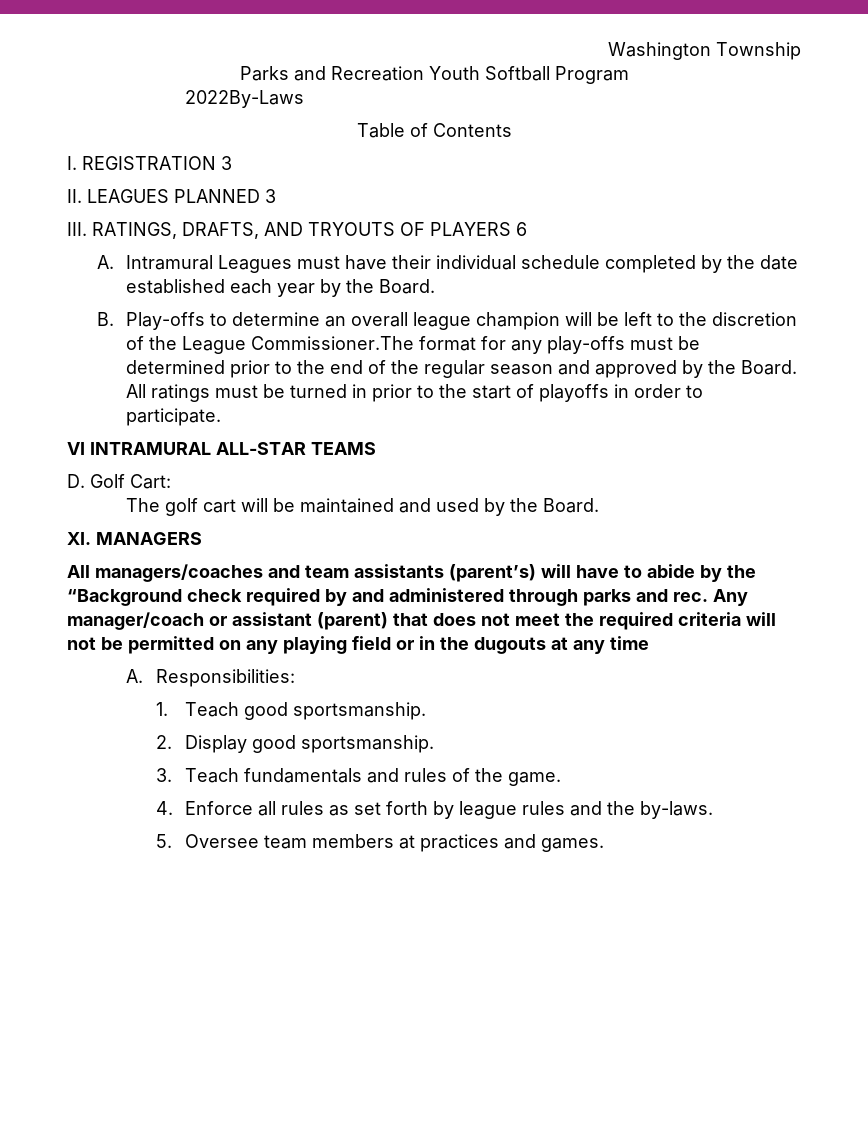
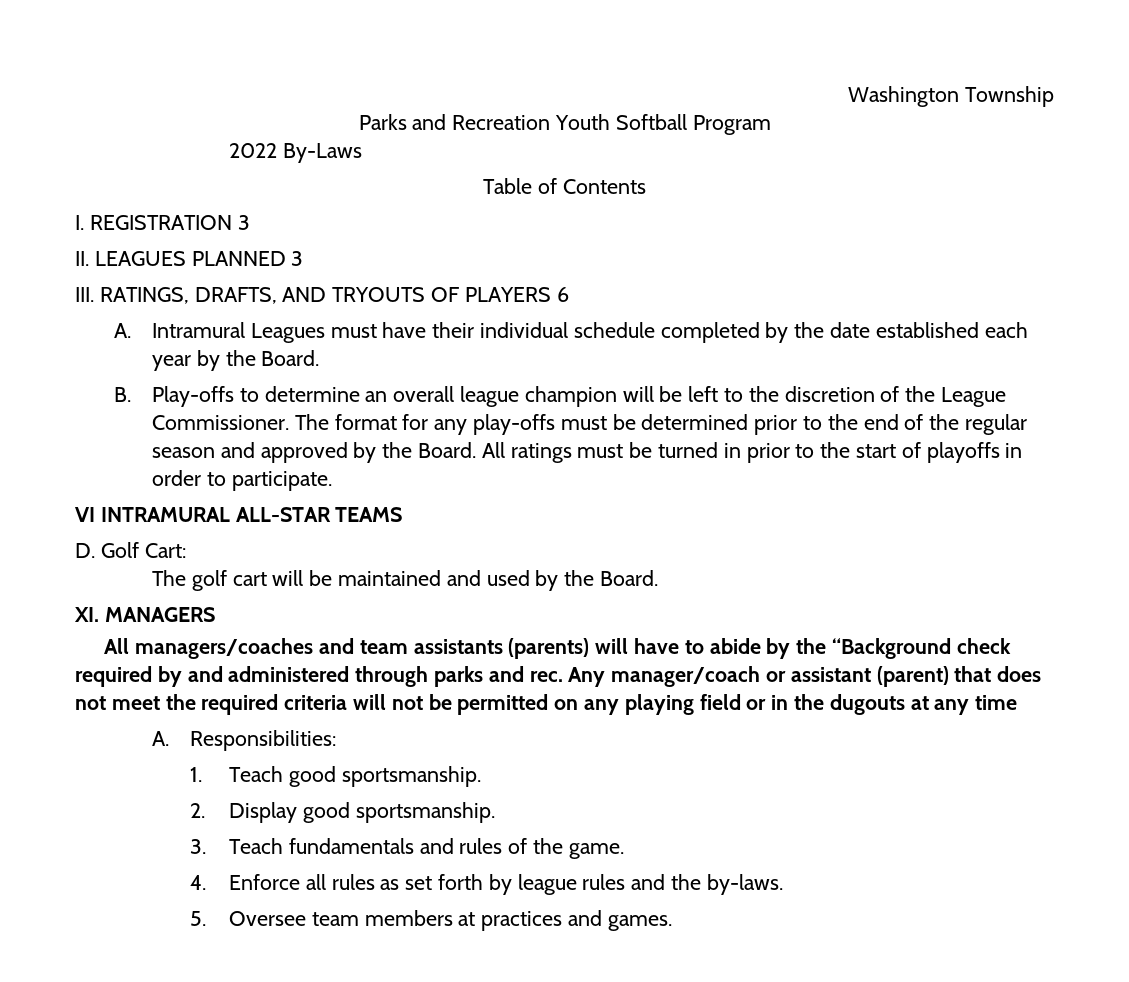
- 2022By-Laws
+ 2022 By-Laws
- B. Play-offs to determine an overall league champion will be left to the discretion of the League Commissioner.The format for any play-offs must be determined prior to the end of the regular season and approved by the Board.
+ B. Play-offs to determine an overall league champion will be left to the discretion of the League Commissioner. The format for any play-offs must be determined prior to the end of the regular season and approved by the Board.
- All managers/coaches and team assistants (parent’s) will have to abide by the “Background check required by and administered through parks and rec.
+ All managers/coaches and team assistants (parents) will have to abide by the “Background check required by and administered through parks and rec.

